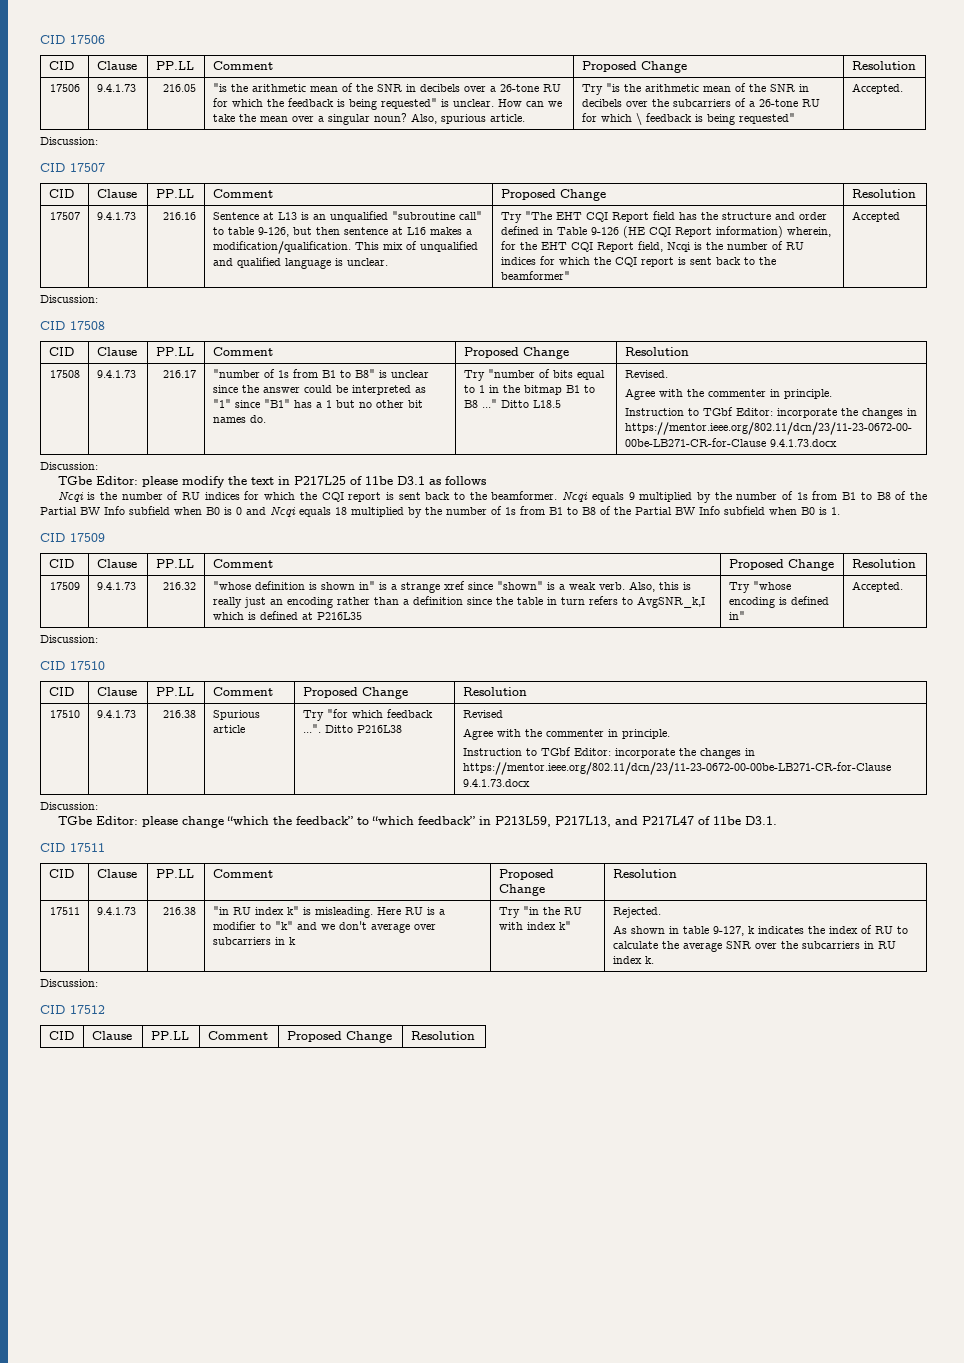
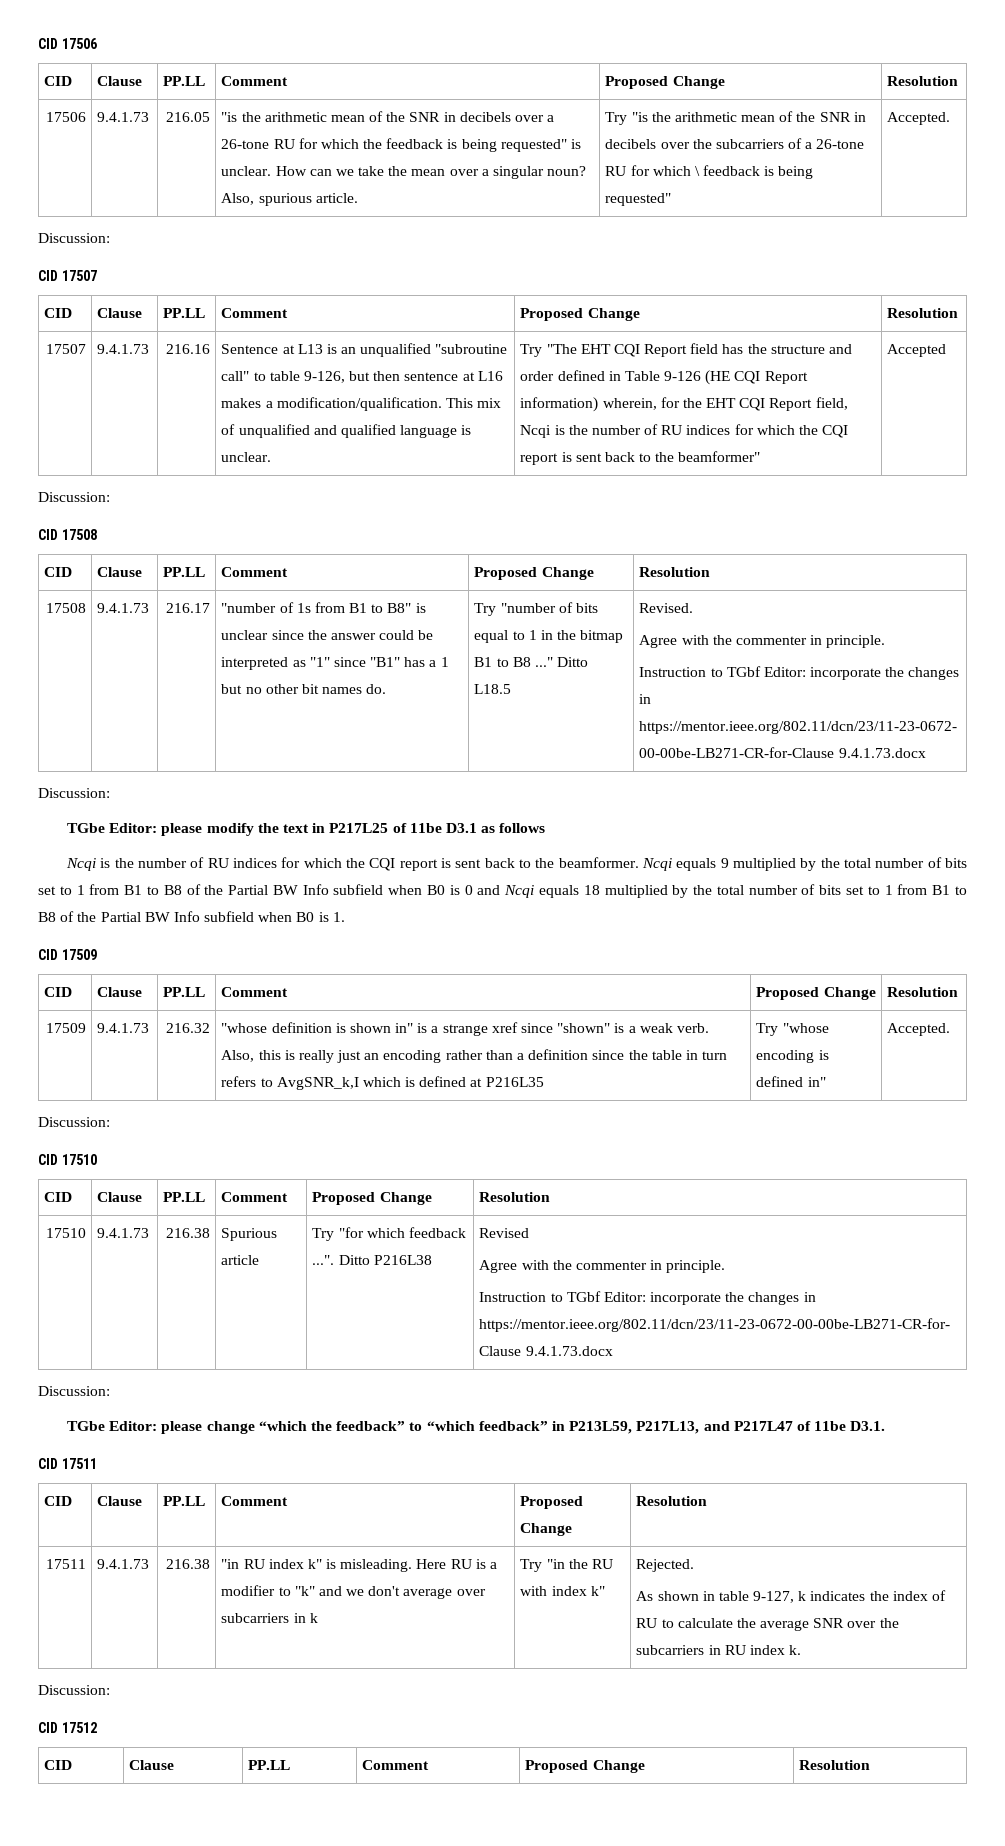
- Ncqi equals 9 multiplied by the number of 1s from B1 to B8 of the Partial BW Info subfield when B0 is 0 and Ncqi equals 18 multiplied by the number of 1s from B1 to B8 of the Partial BW Info subfield when B0 is 1.
+ Ncqi equals 9 multiplied by the total number of bits set to 1 from B1 to B8 of the Partial BW Info subfield when B0 is 0 and Ncqi equals 18 multiplied by the total number of bits set to 1 from B1 to B8 of the Partial BW Info subfield when B0 is 1.

